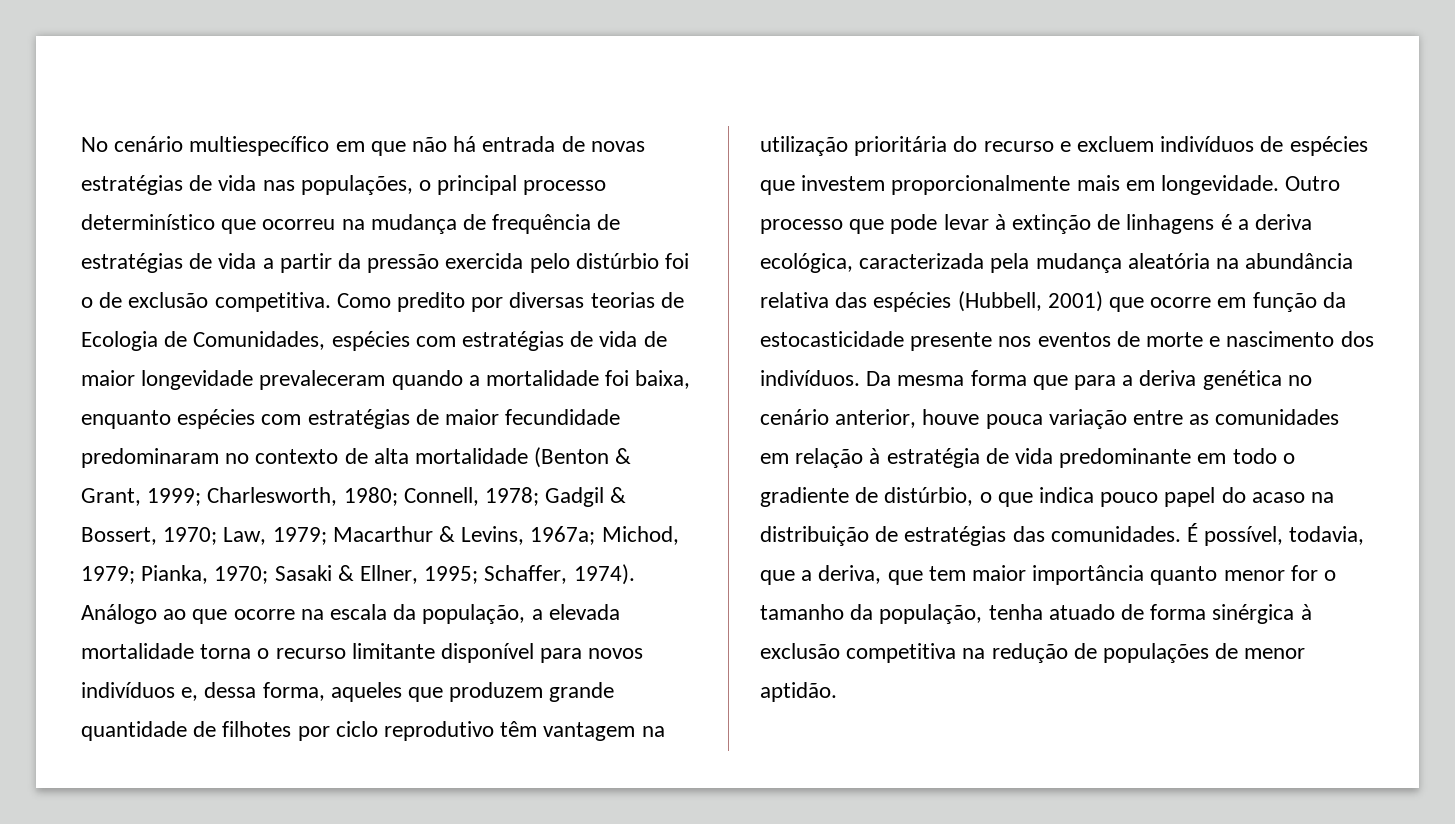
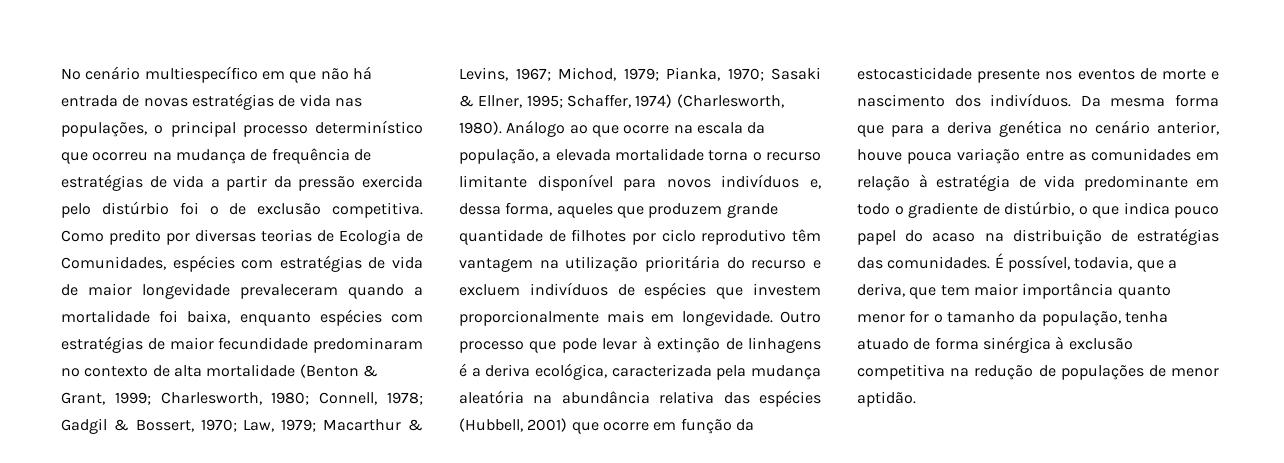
- Macarthur & Levins, 1967a;
+ Macarthur & Levins, 1967;
- Schaffer, 1974).
+ Schaffer, 1974) (Charlesworth, 1980).

